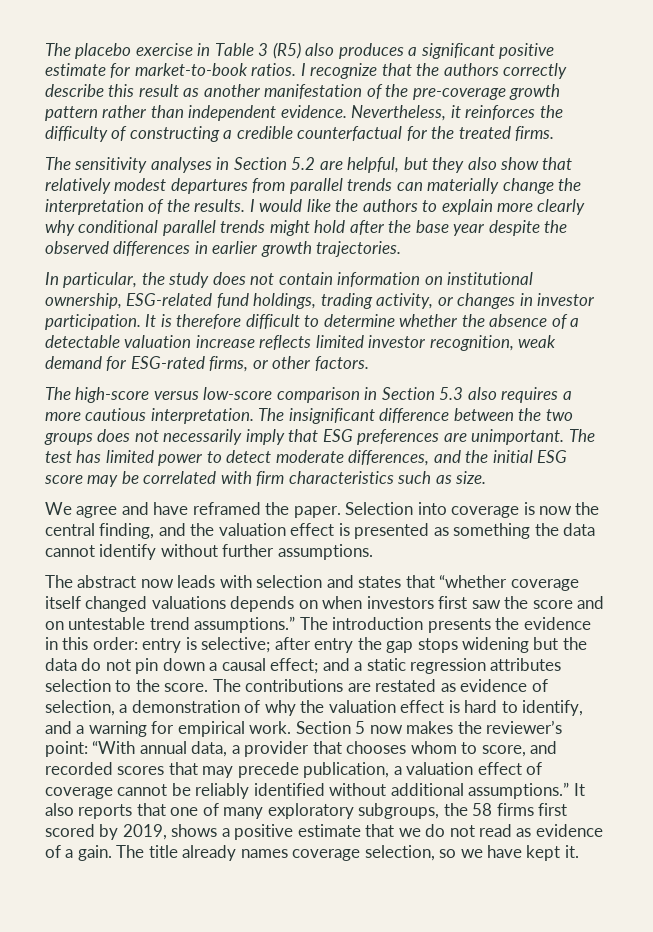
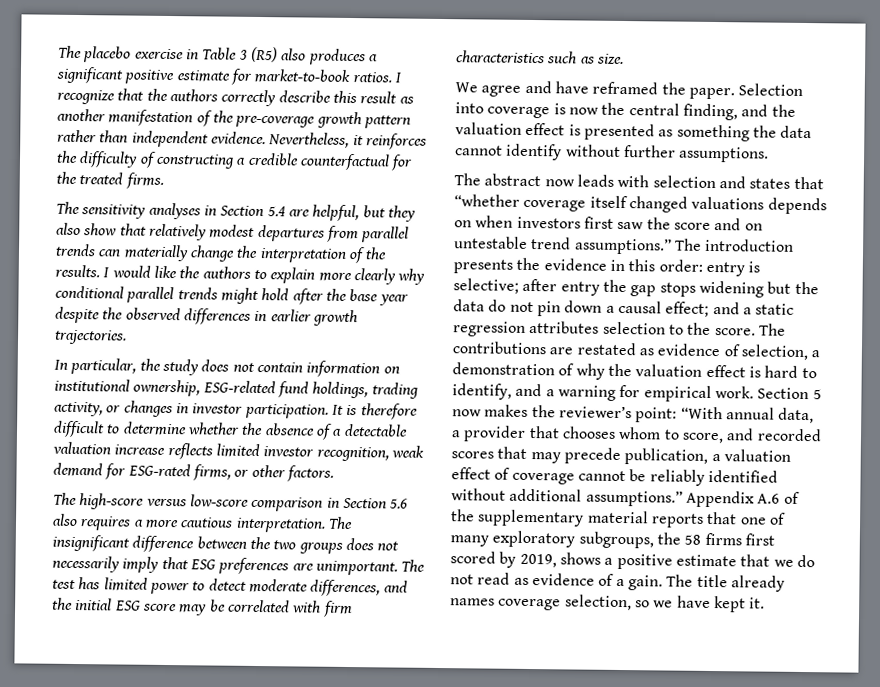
- The sensitivity analyses in Section 5.2 are helpful, but they also show that relatively modest departures from parallel trends can materially change the interpretation of the results.
+ The sensitivity analyses in Section 5.4 are helpful, but they also show that relatively modest departures from parallel trends can materially change the interpretation of the results.
- The high-score versus low-score comparison in Section 5.3 also requires a more cautious interpretation.
+ The high-score versus low-score comparison in Section 5.6 also requires a more cautious interpretation.
- It also reports that one of many exploratory subgroups, the 58 firms first scored by 2019, shows a positive estimate that we do not read as evidence of a gain.
+ Appendix A.6 of the supplementary material reports that one of many exploratory subgroups, the 58 firms first scored by 2019, shows a positive estimate that we do not read as evidence of a gain.

